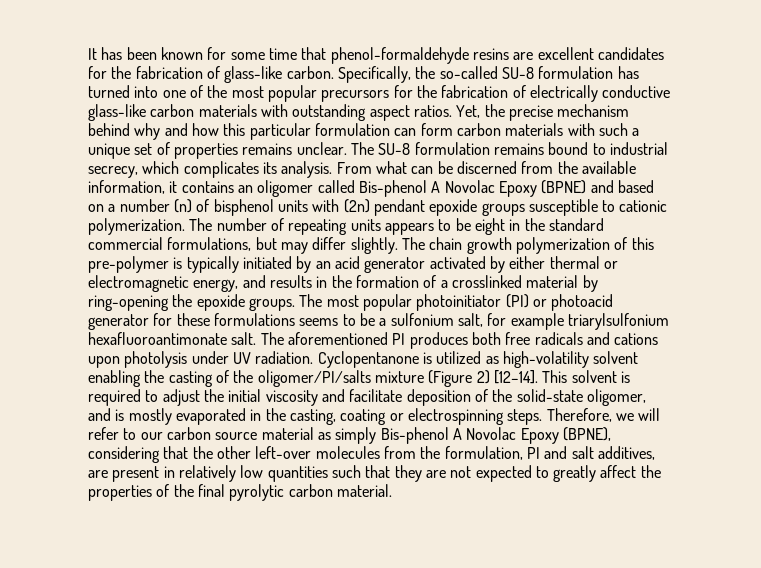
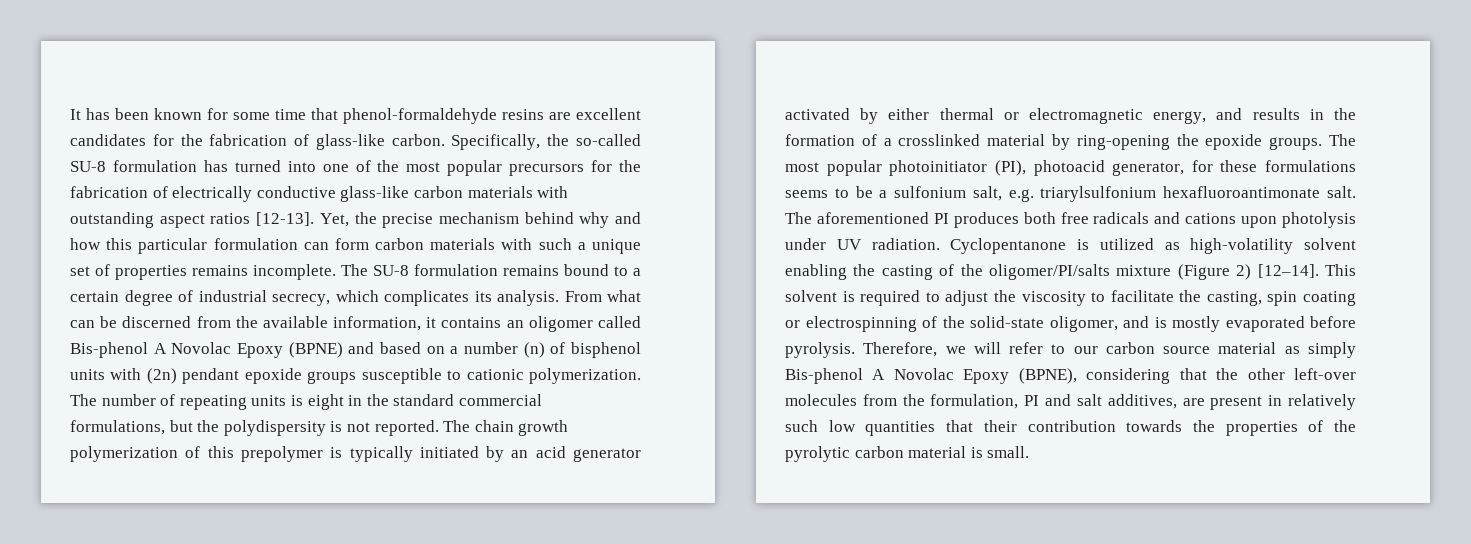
- Specifically, the so-called SU-8 formulation has turned into one of the most popular precursors for the fabrication of electrically conductive glass-like carbon materials with outstanding aspect ratios.
+ Specifically, the so-called SU-8 formulation has turned into one of the most popular precursors for the fabrication of electrically conductive glass-like carbon materials with outstanding aspect ratios [12-13].
- Yet, the precise mechanism behind why and how this particular formulation can form carbon materials with such a unique set of properties remains unclear.
+ Yet, the precise mechanism behind why and how this particular formulation can form carbon materials with such a unique set of properties remains incomplete.
- The SU-8 formulation remains bound to industrial secrecy, which complicates its analysis.
+ The SU-8 formulation remains bound to a certain degree of industrial secrecy, which complicates its analysis.
- The number of repeating units appears to be eight in the standard commercial formulations, but may differ slightly.
+ The number of repeating units is eight in the standard commercial formulations, but the polydispersity is not reported.
- The chain growth polymerization of this pre-polymer is typically initiated by an acid generator activated by either thermal or electromagnetic energy, and results in the formation of a crosslinked material by ring-opening the epoxide groups.
+ The chain growth polymerization of this prepolymer is typically initiated by an acid generator activated by either thermal or electromagnetic energy, and results in the formation of a crosslinked material by ring-opening the epoxide groups.
- The most popular photoinitiator (PI) or photoacid generator for these formulations seems to be a sulfonium salt, for example triarylsulfonium hexafluoroantimonate salt.
+ The most popular photoinitiator (PI), photoacid generator, for these formulations seems to be a sulfonium salt, e.g. triarylsulfonium hexafluoroantimonate salt.
- This solvent is required to adjust the initial viscosity and facilitate deposition of the solid-state oligomer, and is mostly evaporated in the casting, coating or electrospinning steps.
+ This solvent is required to adjust the viscosity to facilitate the casting, spin coating or electrospinning of the solid-state oligomer, and is mostly evaporated before pyrolysis.
- Therefore, we will refer to our carbon source material as simply Bis-phenol A Novolac Epoxy (BPNE), considering that the other left-over molecules from the formulation, PI and salt additives, are present in relatively low quantities such that they are not expected to greatly affect the properties of the final pyrolytic carbon material.
+ Therefore, we will refer to our carbon source material as simply Bis-phenol A Novolac Epoxy (BPNE), considering that the other left-over molecules from the formulation, PI and salt additives, are present in relatively such low quantities that their contribution towards the properties of the pyrolytic carbon material is small.

